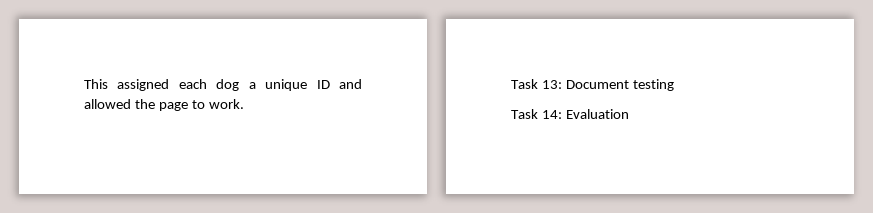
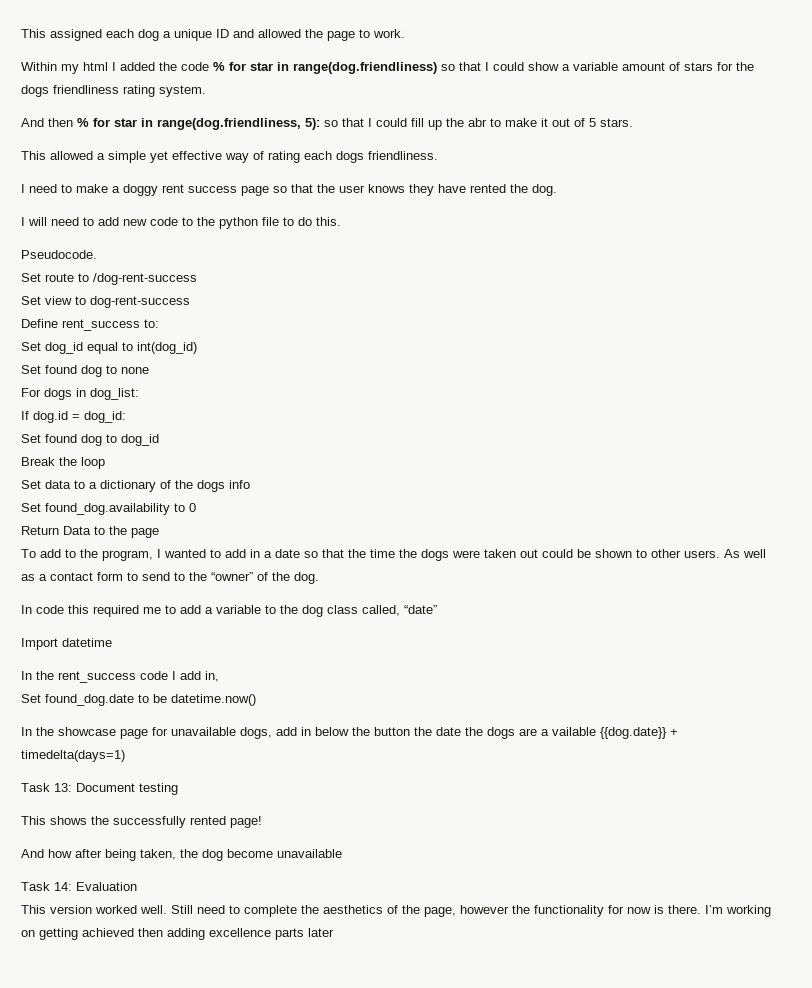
+ Within my html I added the code % for star in range(dog.friendliness) so that I could show a variable amount of stars for the dogs friendliness rating system.
+ And then % for star in range(dog.friendliness, 5): so that I could fill up the abr to make it out of 5 stars.
+ This allowed a simple yet effective way of rating each dogs friendliness.
+ I need to make a doggy rent success page so that the user knows they have rented the dog.
+ I will need to add new code to the python file to do this.
+ Pseudocode.
+ Set route to /dog-rent-success
+ Set view to dog-rent-success
+ Define rent_success to:
+ Set dog_id equal to int(dog_id)
+ Set found dog to none
+ For dogs in dog_list:
+ If dog.id = dog_id:
+ Set found dog to dog_id
+ Break the loop
+ Set data to a dictionary of the dogs info
+ Set found_dog.availability to 0
+ Return Data to the page
+ To add to the program, I wanted to add in a date so that the time the dogs were taken out could be shown to other users. As well as a contact form to send to the “owner” of the dog.
+ In code this required me to add a variable to the dog class called, “date”
+ Import datetime
+ In the rent_success code I add in,
+ Set found_dog.date to be datetime.now()
+ In the showcase page for unavailable dogs, add in below the button the date the dogs are a vailable {{dog.date}} + timedelta(days=1)
  Task 13: Document testing
+ This shows the successfully rented page!
+ And how after being taken, the dog become unavailable
  Task 14: Evaluation
+ This version worked well. Still need to complete the aesthetics of the page, however the functionality for now is there. I’m working on getting achieved then adding excellence parts later

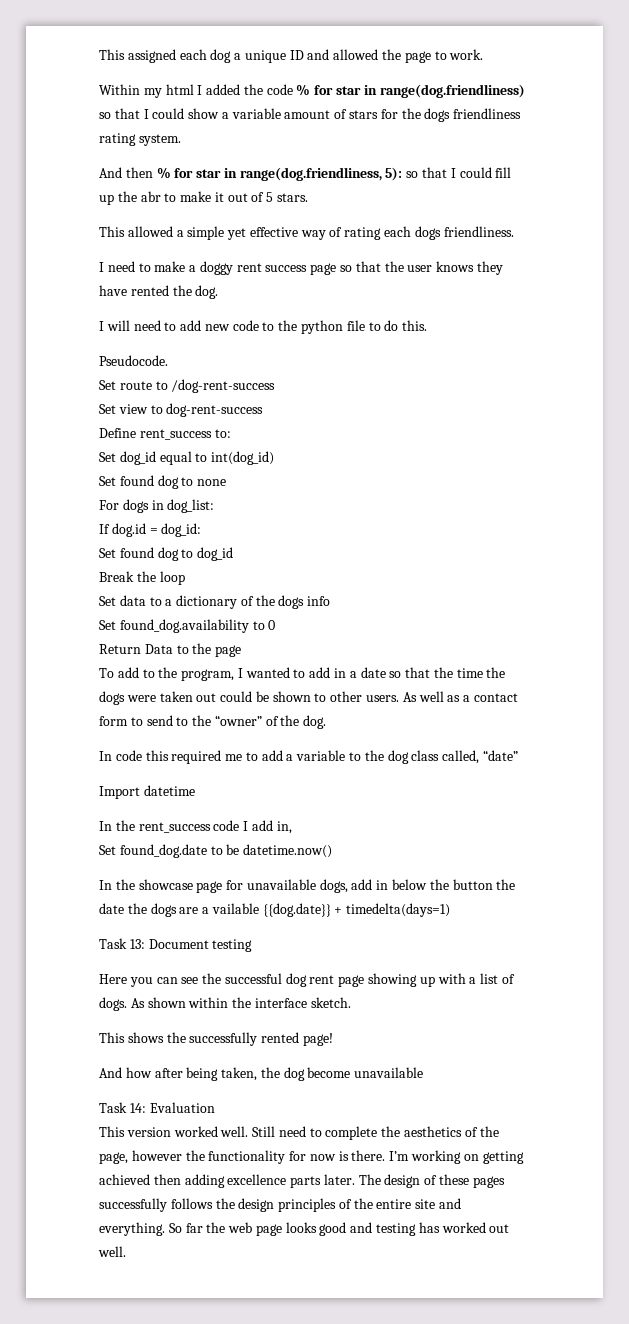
+ Here you can see the successful dog rent page showing up with a list of dogs. As shown within the interface sketch.
- I’m working on getting achieved then adding excellence parts later
+ I’m working on getting achieved then adding excellence parts later. The design of these pages successfully follows the design principles of the entire site and everything. So far the web page looks good and testing has worked out well.

